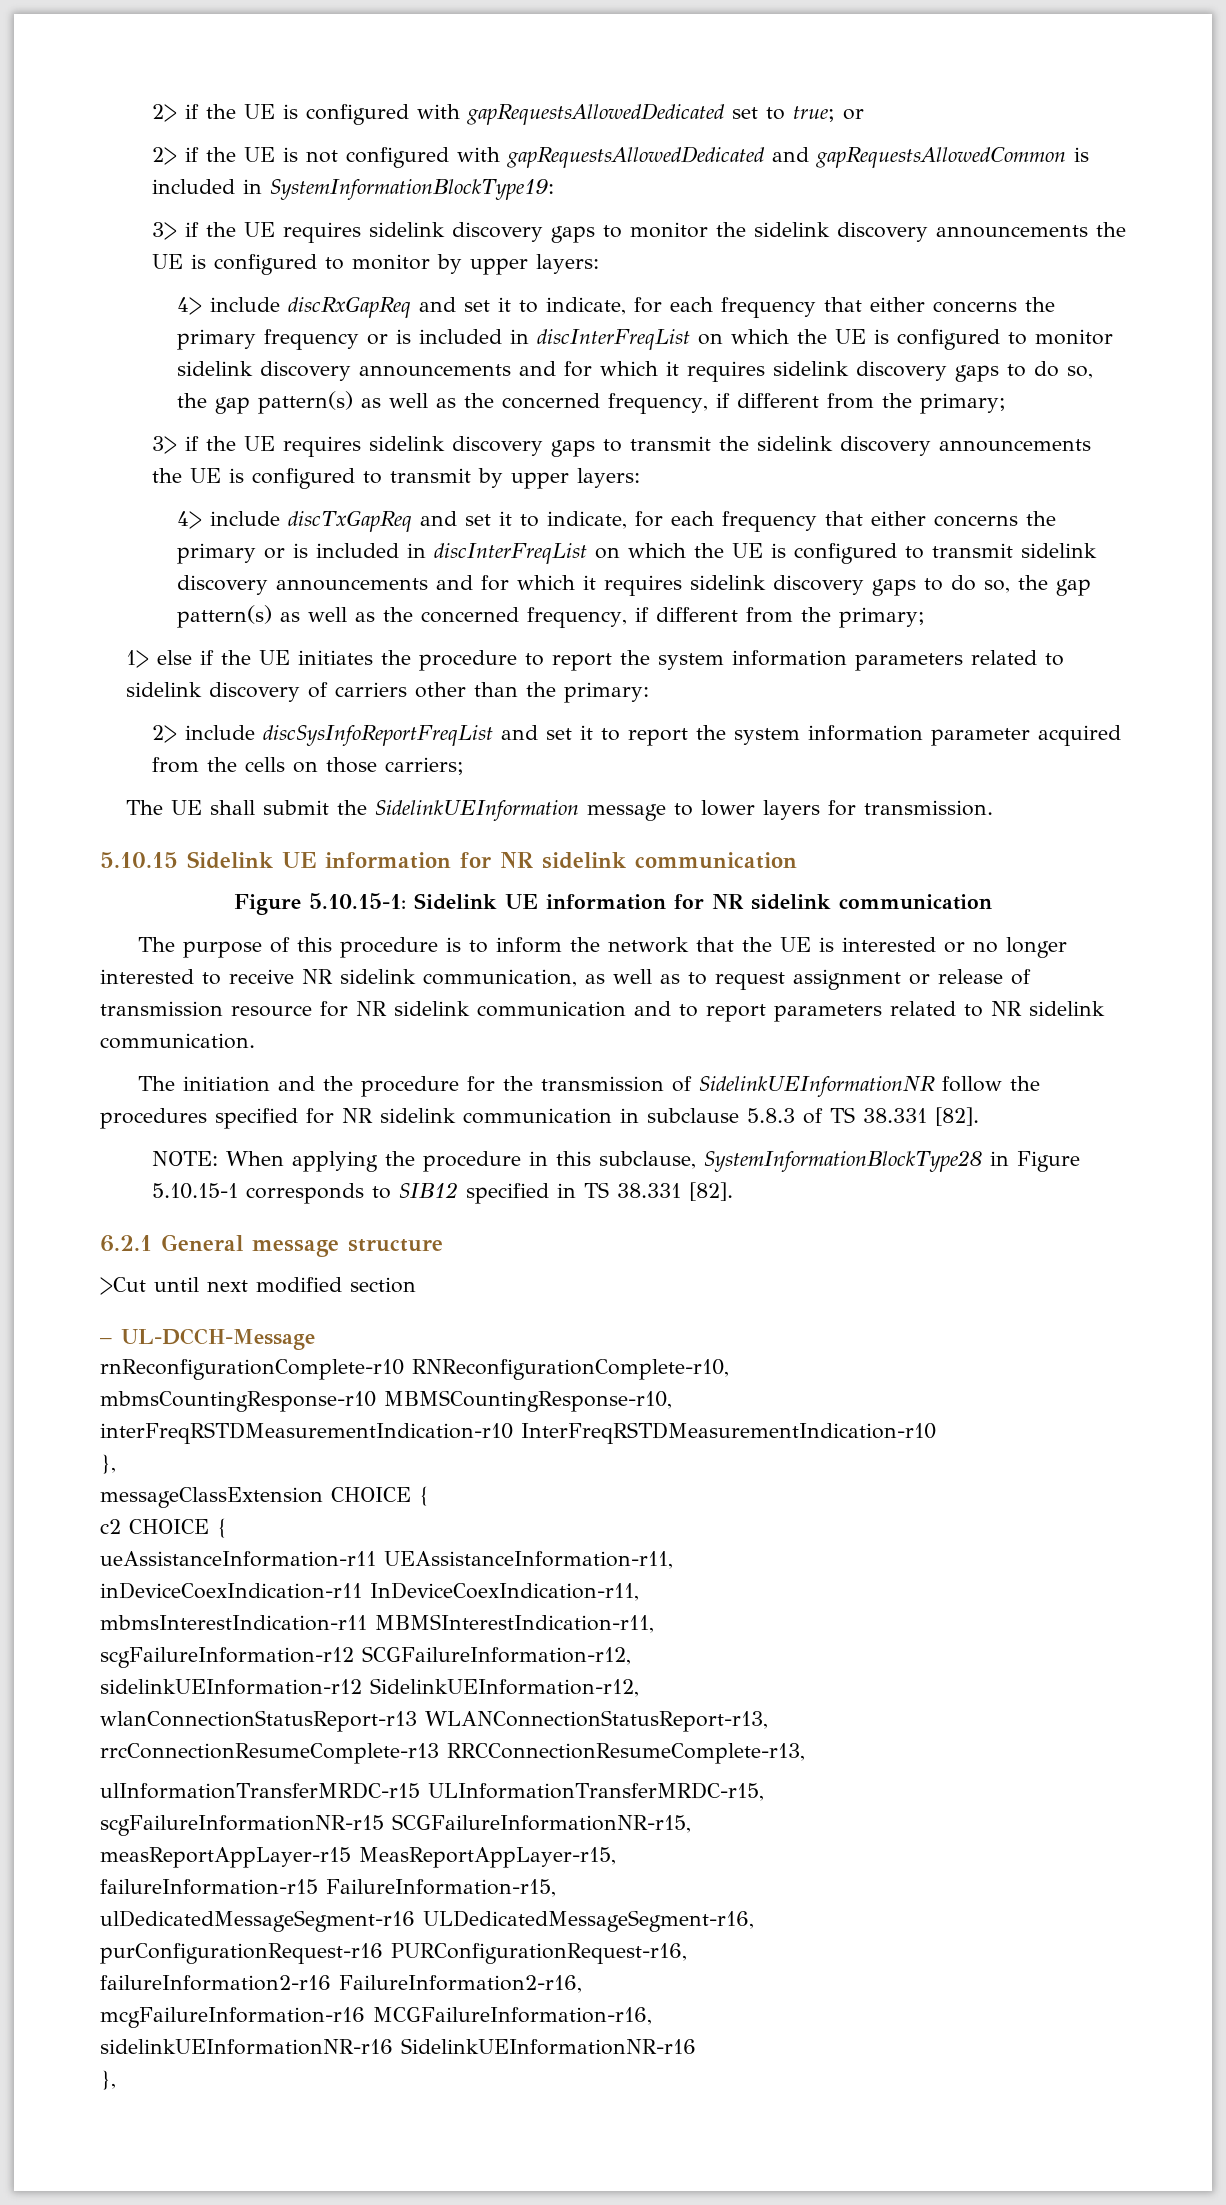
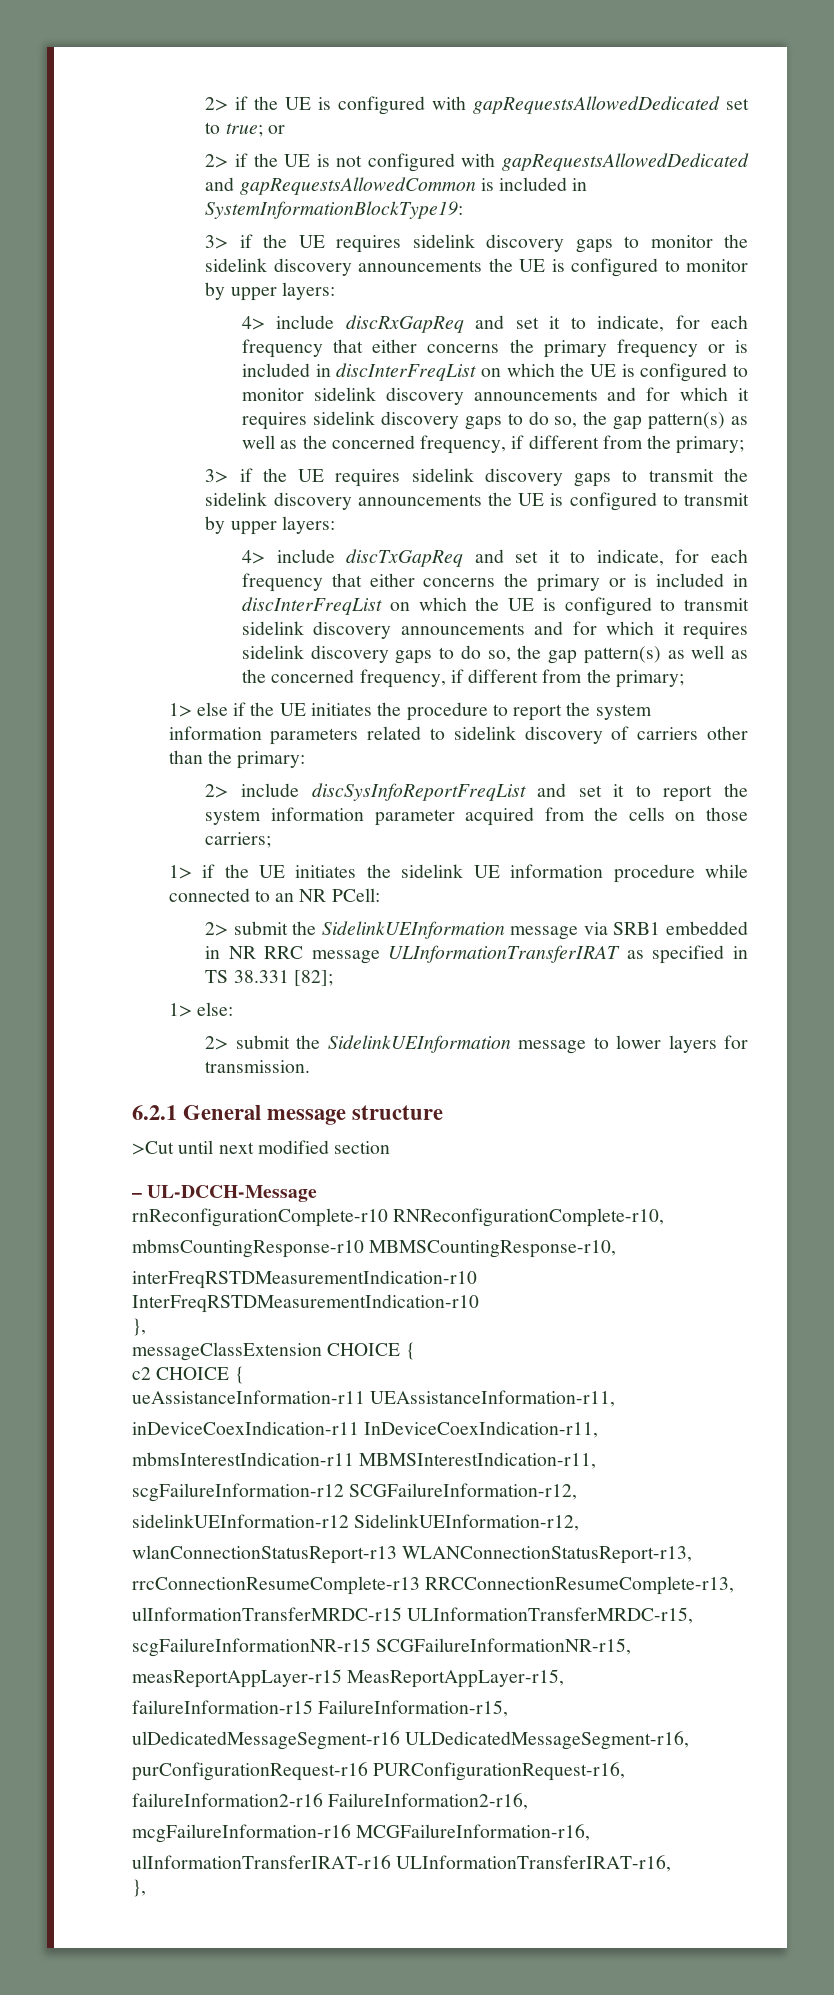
- The UE shall submit the SidelinkUEInformation message to lower layers for transmission.
+ 1> if the UE initiates the sidelink UE information procedure while connected to an NR PCell:
+ 2> submit the SidelinkUEInformation message via SRB1 embedded in NR RRC message ULInformationTransferIRAT as specified in TS 38.331 [82];
+ 1> else:
+ 2> submit the SidelinkUEInformation message to lower layers for transmission.
- 5.10.15 Sidelink UE information for NR sidelink communication
- Figure 5.10.15-1: Sidelink UE information for NR sidelink communication
- The purpose of this procedure is to inform the network that the UE is interested or no longer interested to receive NR sidelink communication, as well as to request assignment or release of transmission resource for NR sidelink communication and to report parameters related to NR sidelink communication.
- The initiation and the procedure for the transmission of SidelinkUEInformationNR follow the procedures specified for NR sidelink communication in subclause 5.8.3 of TS 38.331 [82].
- NOTE: When applying the procedure in this subclause, SystemInformationBlockType28 in Figure 5.10.15-1 corresponds to SIB12 specified in TS 38.331 [82].
- sidelinkUEInformationNR-r16 SidelinkUEInformationNR-r16
+ ulInformationTransferIRAT-r16 ULInformationTransferIRAT-r16,

